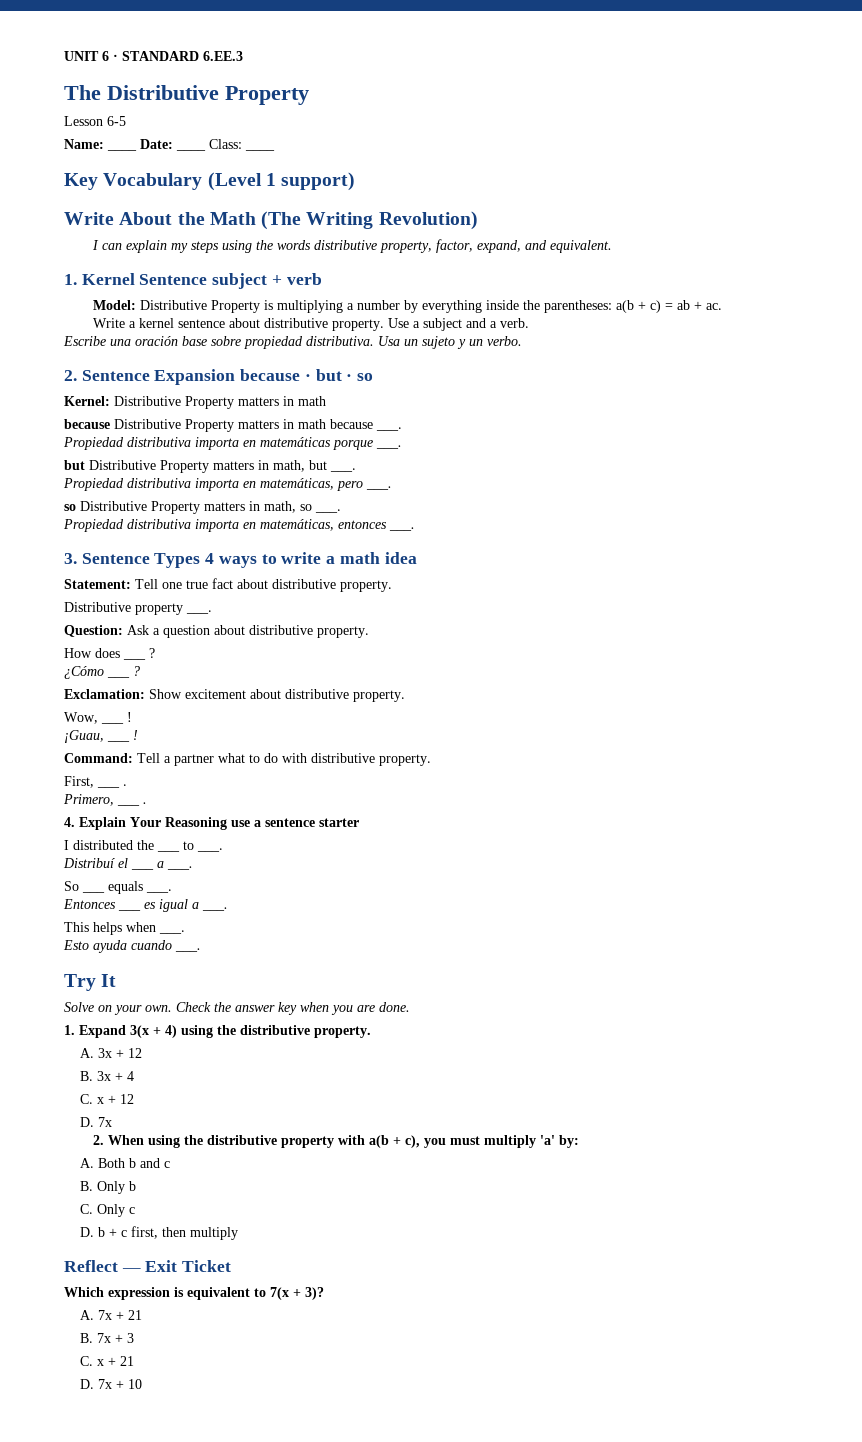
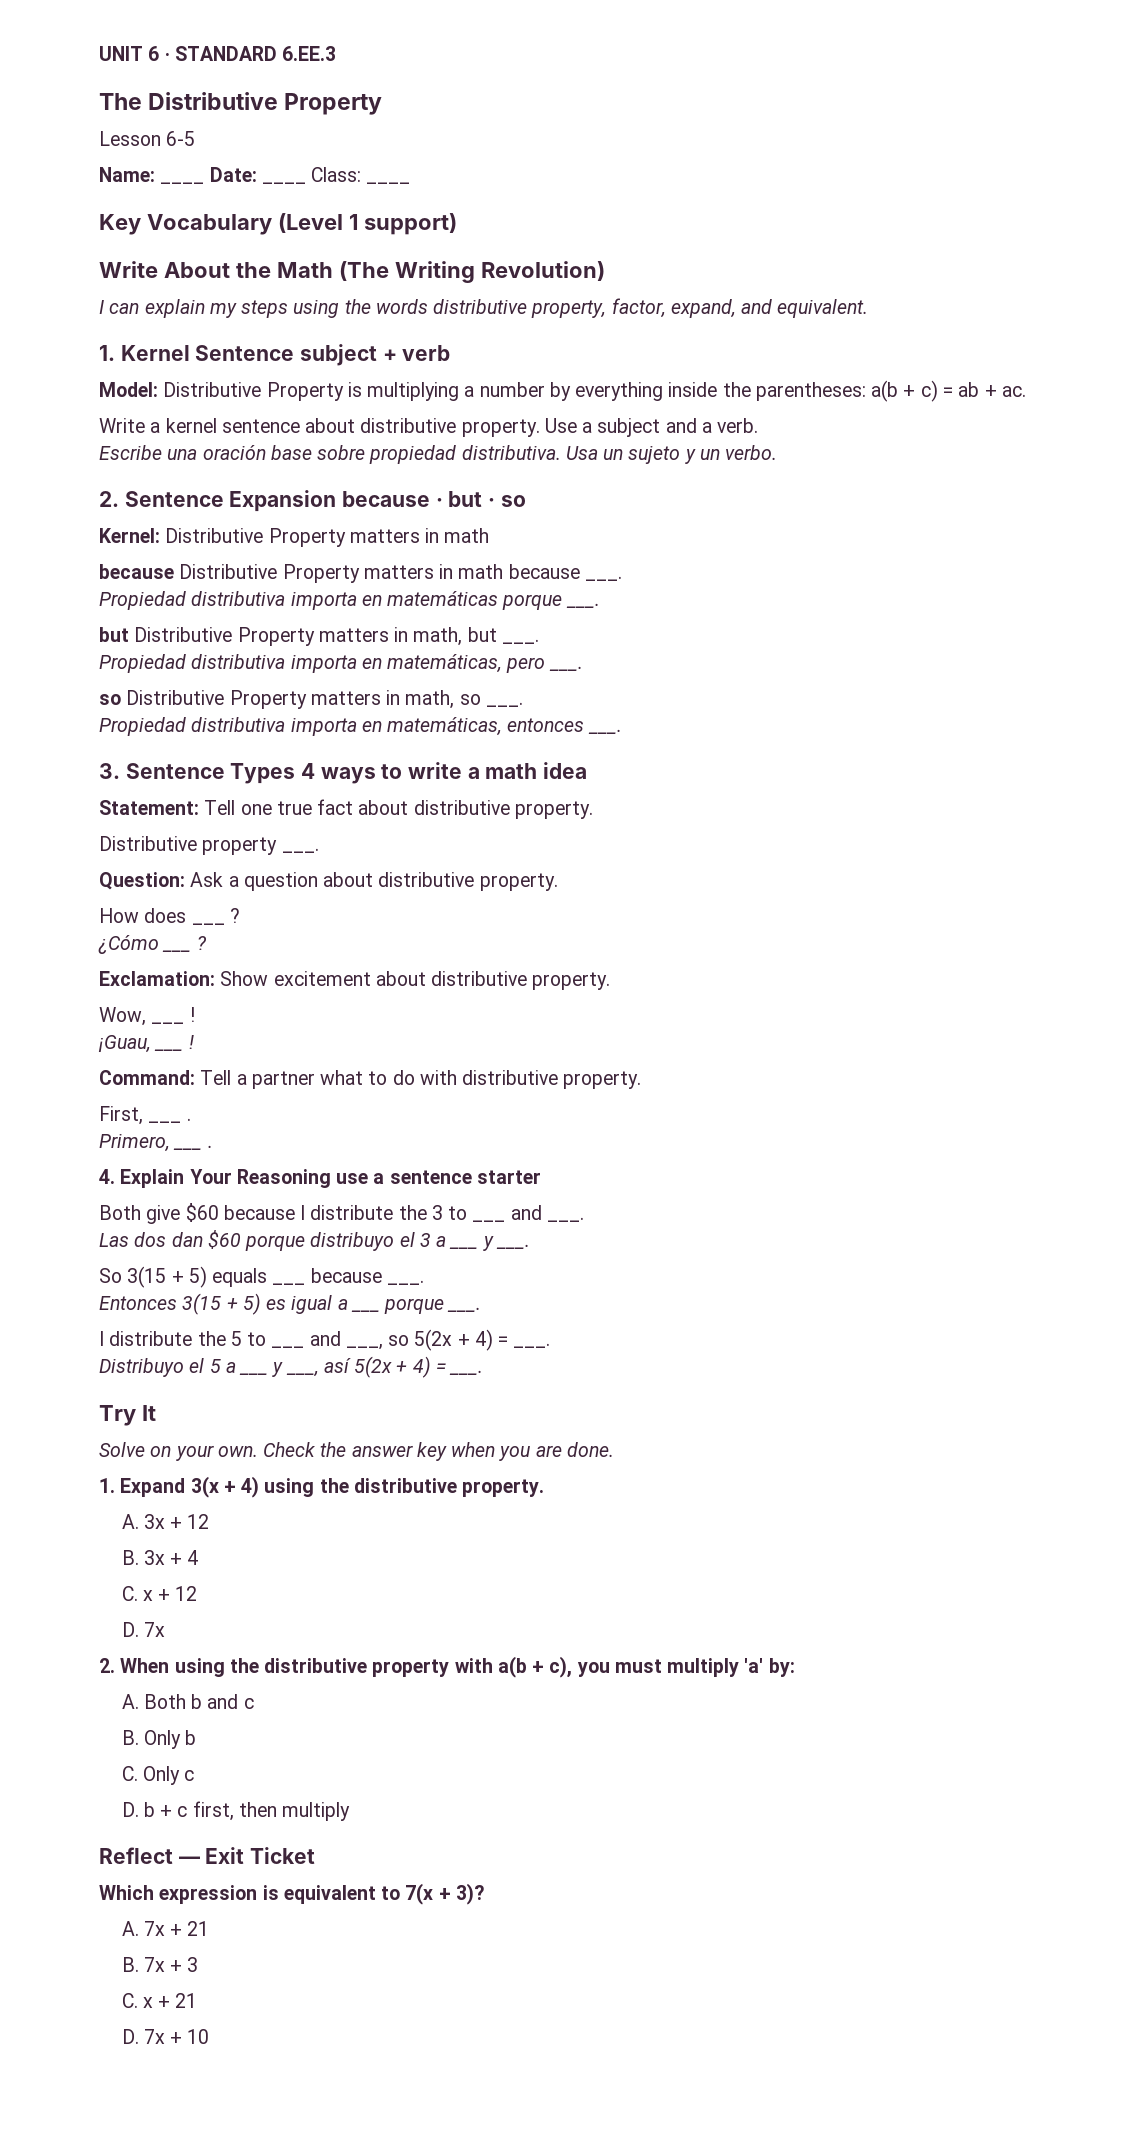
- I distributed the ___ to ___.
- Distribuí el ___ a ___.
- So ___ equals ___.
+ Both give $60 because I distribute the 3 to ___ and ___.
+ Las dos dan $60 porque distribuyo el 3 a ___ y ___.
+ So 3(15 + 5) equals ___ because ___.
- Entonces ___ es igual a ___.
- This helps when ___.
- Esto ayuda cuando ___.
+ Entonces 3(15 + 5) es igual a ___ porque ___.
+ I distribute the 5 to ___ and ___, so 5(2x + 4) = ___.
+ Distribuyo el 5 a ___ y ___, así 5(2x + 4) = ___.

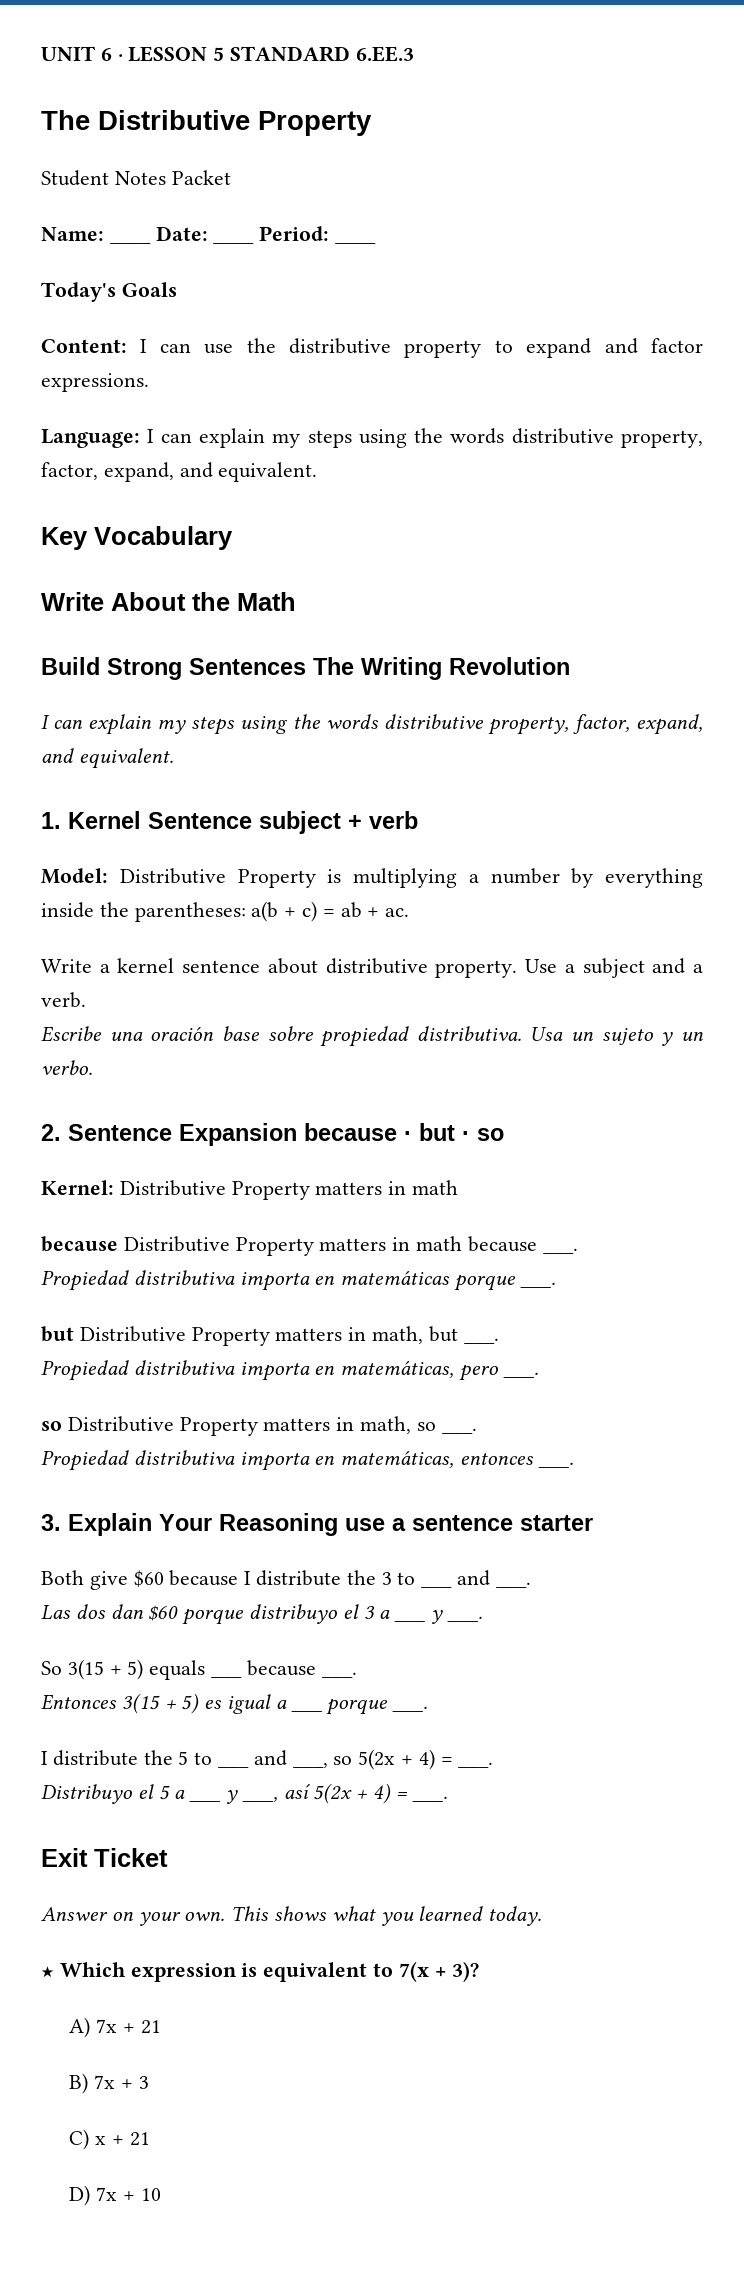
- UNIT 6 · STANDARD 6.EE.3
+ UNIT 6 · LESSON 5 STANDARD 6.EE.3
- Lesson 6-5
+ Student Notes Packet
- Name: ____ Date: ____ Class: ____
+ Name: ____ Date: ____ Period: ____
+ Today's Goals
+ Content: I can use the distributive property to expand and factor expressions.
+ Language: I can explain my steps using the words distributive property, factor, expand, and equivalent.
- Key Vocabulary (Level 1 support)
+ Key Vocabulary
- Write About the Math (The Writing Revolution)
+ Write About the Math
+ Build Strong Sentences The Writing Revolution
- 3. Sentence Types 4 ways to write a math idea
- Statement: Tell one true fact about distributive property.
- Distributive property ___.
- Question: Ask a question about distributive property.
- How does ___ ?
- ¿Cómo ___ ?
- Exclamation: Show excitement about distributive property.
- Wow, ___ !
- ¡Guau, ___ !
- Command: Tell a partner what to do with distributive property.
- First, ___ .
- Primero, ___ .
- 4. Explain Your Reasoning use a sentence starter
+ 3. Explain Your Reasoning use a sentence starter
- Try It
- Solve on your own. Check the answer key when you are done.
- 1. Expand 3(x + 4) using the distributive property.
- A. 3x + 12
- B. 3x + 4
- C. x + 12
- D. 7x
- 2. When using the distributive property with a(b + c), you must multiply 'a' by:
- A. Both b and c
- B. Only b
- C. Only c
- D. b + c first, then multiply
- Reflect — Exit Ticket
- Which expression is equivalent to 7(x + 3)?
+ Exit Ticket
+ Answer on your own. This shows what you learned today.
+ ★ Which expression is equivalent to 7(x + 3)?
- A. 7x + 21
+ A) 7x + 21
- B. 7x + 3
+ B) 7x + 3
- C. x + 21
+ C) x + 21
- D. 7x + 10
+ D) 7x + 10

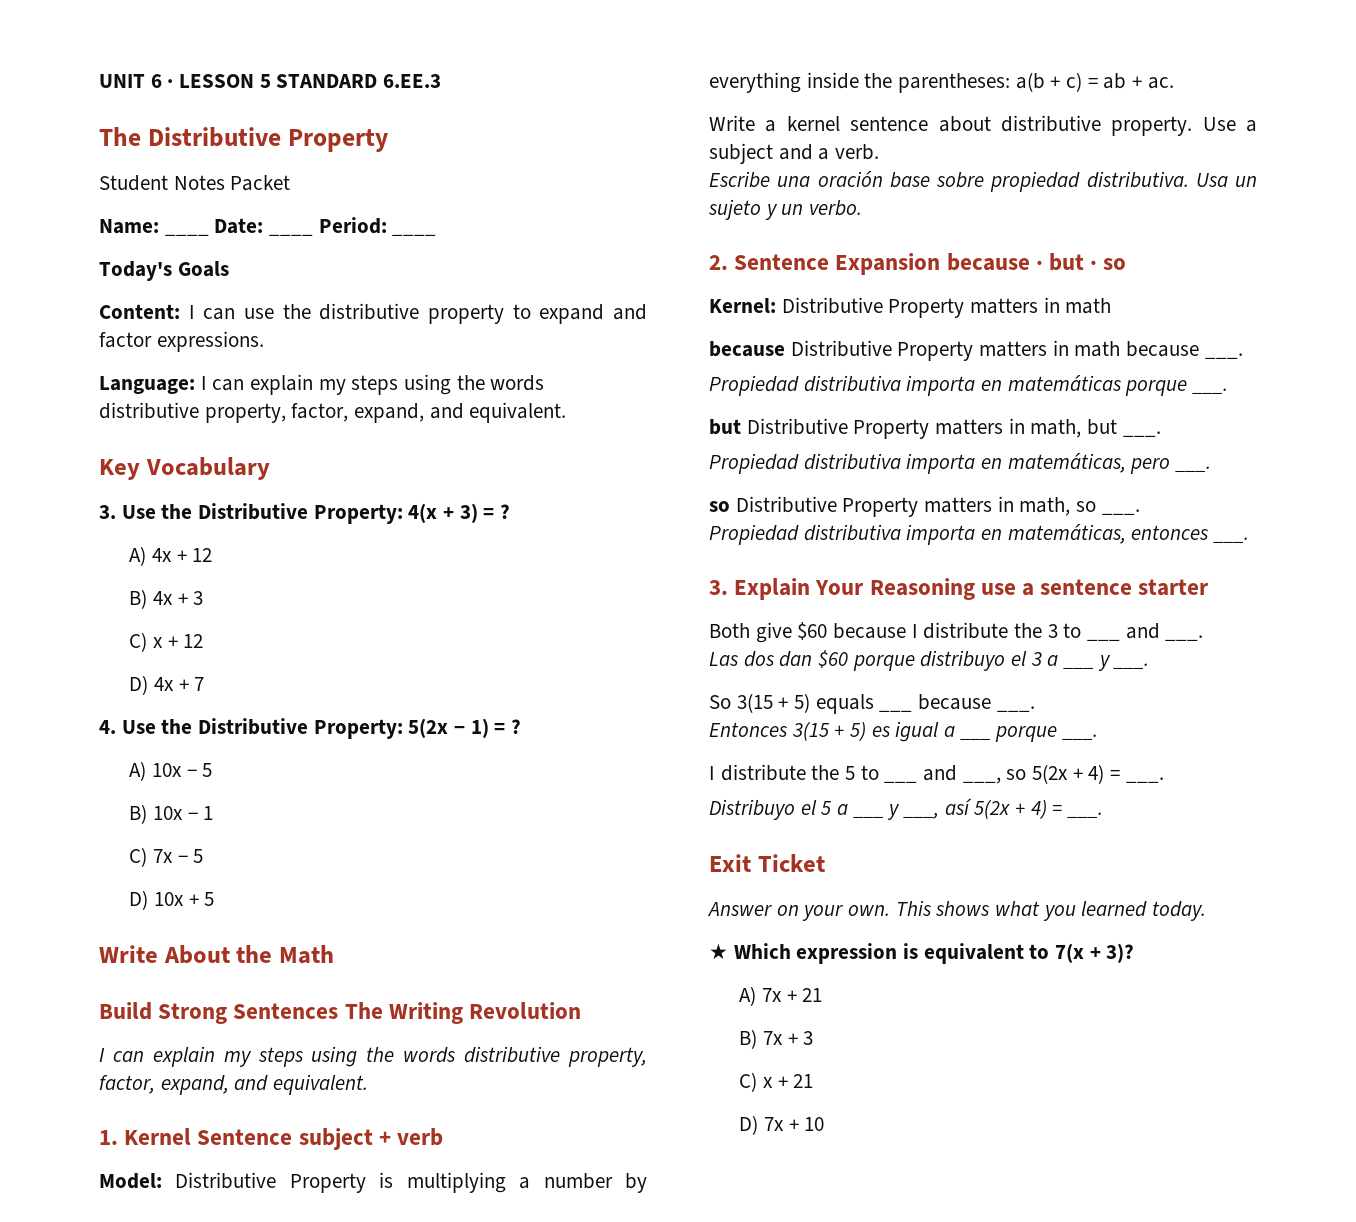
+ 3. Use the Distributive Property: 4(x + 3) = ?
+ A) 4x + 12
+ B) 4x + 3
+ C) x + 12
+ D) 4x + 7
+ 4. Use the Distributive Property: 5(2x − 1) = ?
+ A) 10x − 5
+ B) 10x − 1
+ C) 7x − 5
+ D) 10x + 5

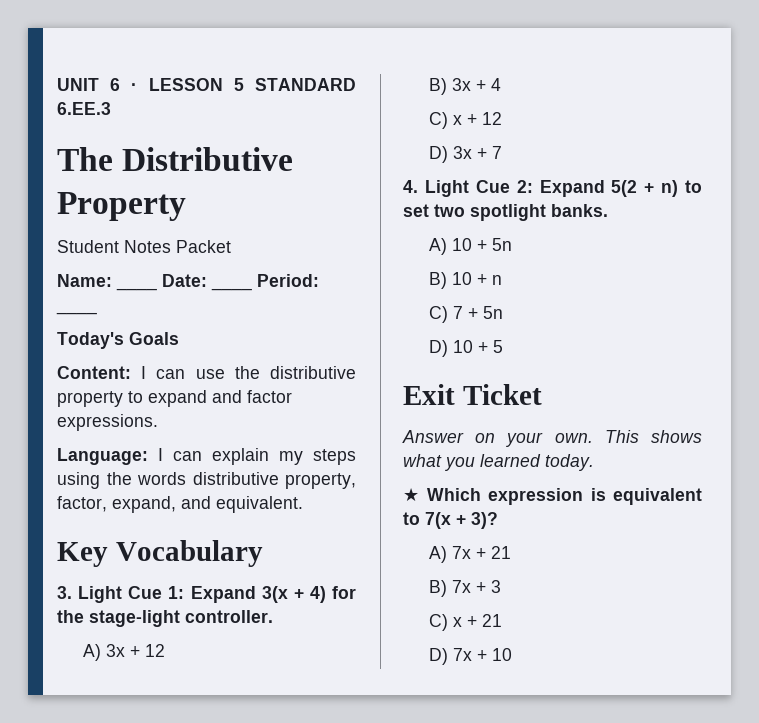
- 3. Use the Distributive Property: 4(x + 3) = ?
- A) 4x + 12
+ 3. Light Cue 1: Expand 3(x + 4) for the stage-light controller.
+ A) 3x + 12
- B) 4x + 3
+ B) 3x + 4
- D) 4x + 7
+ D) 3x + 7
- 4. Use the Distributive Property: 5(2x − 1) = ?
- A) 10x − 5
- B) 10x − 1
- C) 7x − 5
- D) 10x + 5
+ 4. Light Cue 2: Expand 5(2 + n) to set two spotlight banks.
+ A) 10 + 5n
+ B) 10 + n
+ C) 7 + 5n
+ D) 10 + 5
- Write About the Math
- Build Strong Sentences The Writing Revolution
- I can explain my steps using the words distributive property, factor, expand, and equivalent.
- 1. Kernel Sentence subject + verb
- Model: Distributive Property is multiplying a number by everything inside the parentheses: a(b + c) = ab + ac.
- Write a kernel sentence about distributive property. Use a subject and a verb.
- Escribe una oración base sobre propiedad distributiva. Usa un sujeto y un verbo.
- 2. Sentence Expansion because · but · so
- Kernel: Distributive Property matters in math
- because Distributive Property matters in math because ___.
- Propiedad distributiva importa en matemáticas porque ___.
- but Distributive Property matters in math, but ___.
- Propiedad distributiva importa en matemáticas, pero ___.
- so Distributive Property matters in math, so ___.
- Propiedad distributiva importa en matemáticas, entonces ___.
- 3. Explain Your Reasoning use a sentence starter
- Both give $60 because I distribute the 3 to ___ and ___.
- Las dos dan $60 porque distribuyo el 3 a ___ y ___.
- So 3(15 + 5) equals ___ because ___.
- Entonces 3(15 + 5) es igual a ___ porque ___.
- I distribute the 5 to ___ and ___, so 5(2x + 4) = ___.
- Distribuyo el 5 a ___ y ___, así 5(2x + 4) = ___.

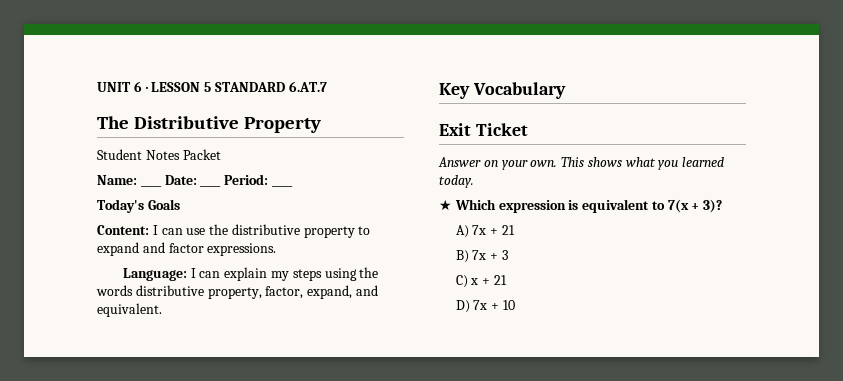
- UNIT 6 · LESSON 5 STANDARD 6.EE.3
+ UNIT 6 · LESSON 5 STANDARD 6.AT.7
- 3. Light Cue 1: Expand 3(x + 4) for the stage-light controller.
- A) 3x + 12
- B) 3x + 4
- C) x + 12
- D) 3x + 7
- 4. Light Cue 2: Expand 5(2 + n) to set two spotlight banks.
- A) 10 + 5n
- B) 10 + n
- C) 7 + 5n
- D) 10 + 5

